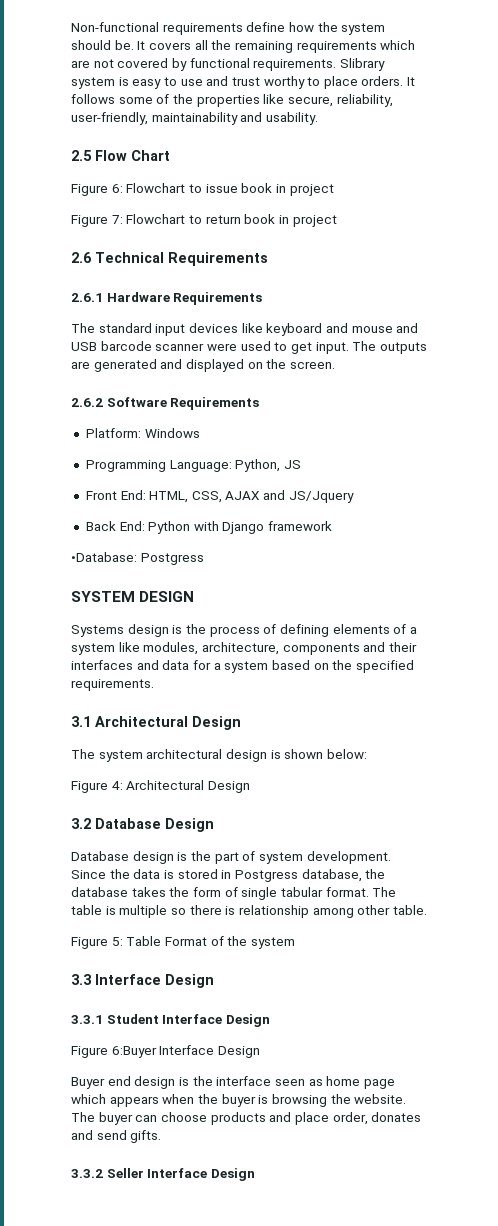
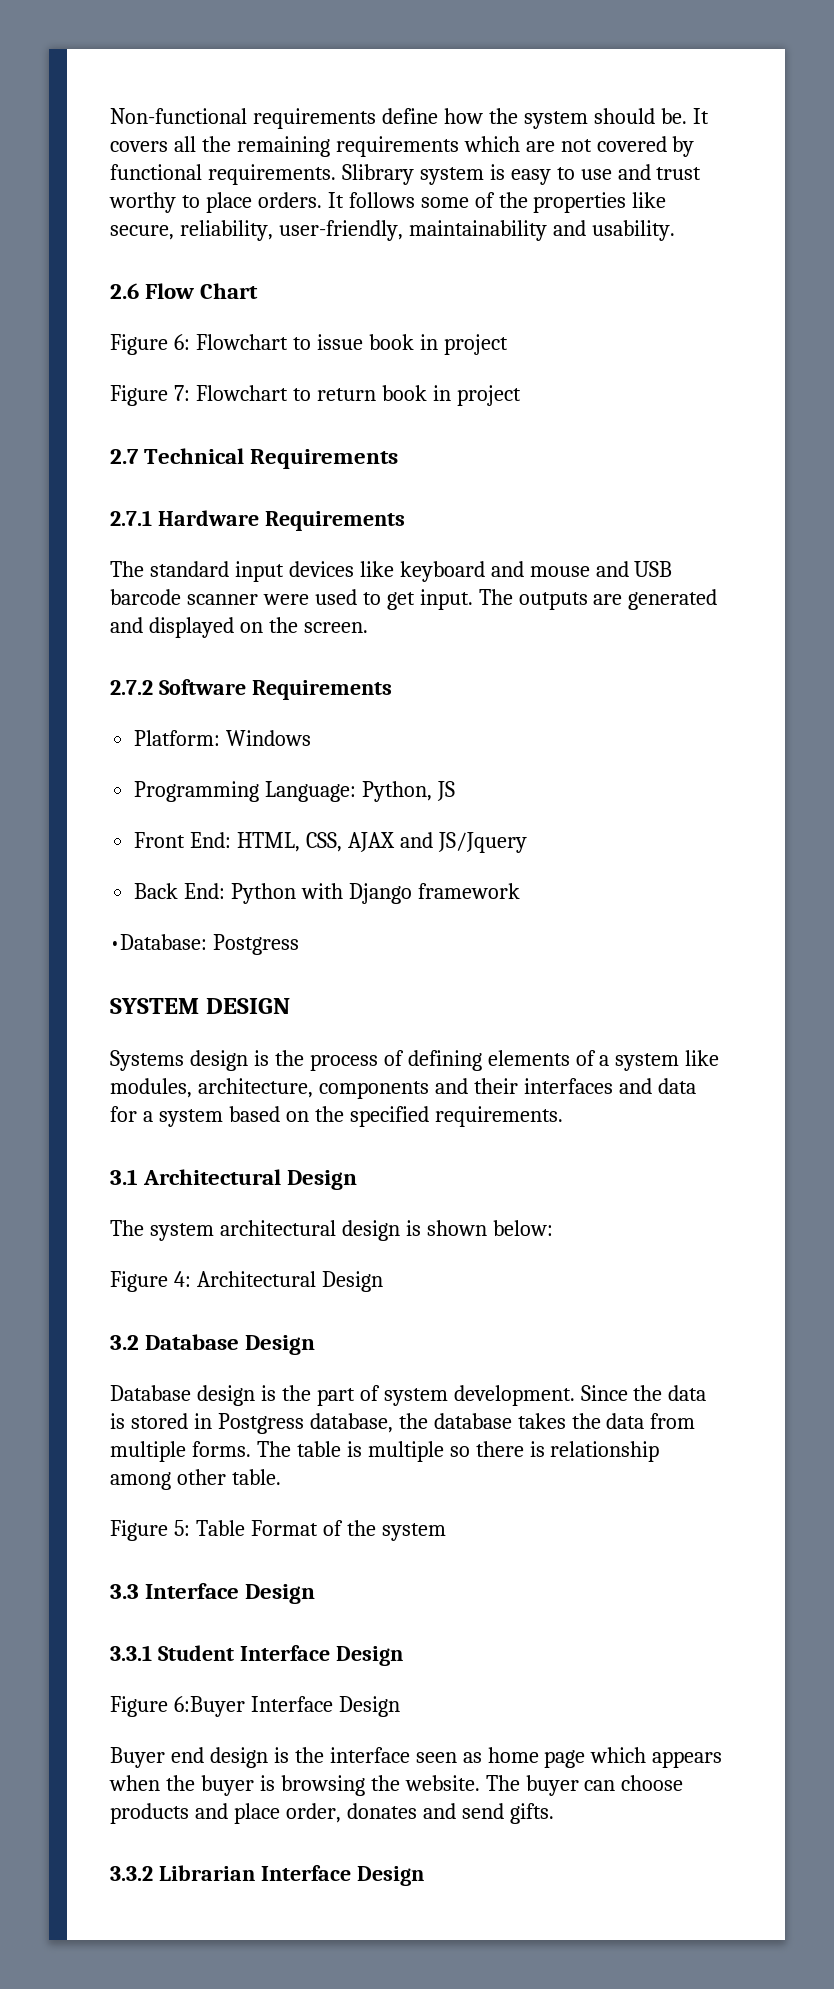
- 2.5 Flow Chart
+ 2.6 Flow Chart
- 2.6 Technical Requirements
+ 2.7 Technical Requirements
- 2.6.1 Hardware Requirements
+ 2.7.1 Hardware Requirements
- 2.6.2 Software Requirements
+ 2.7.2 Software Requirements
- Since the data is stored in Postgress database, the database takes the form of single tabular format.
+ Since the data is stored in Postgress database, the database takes the data from multiple forms.
- 3.3.2 Seller Interface Design
+ 3.3.2 Librarian Interface Design

